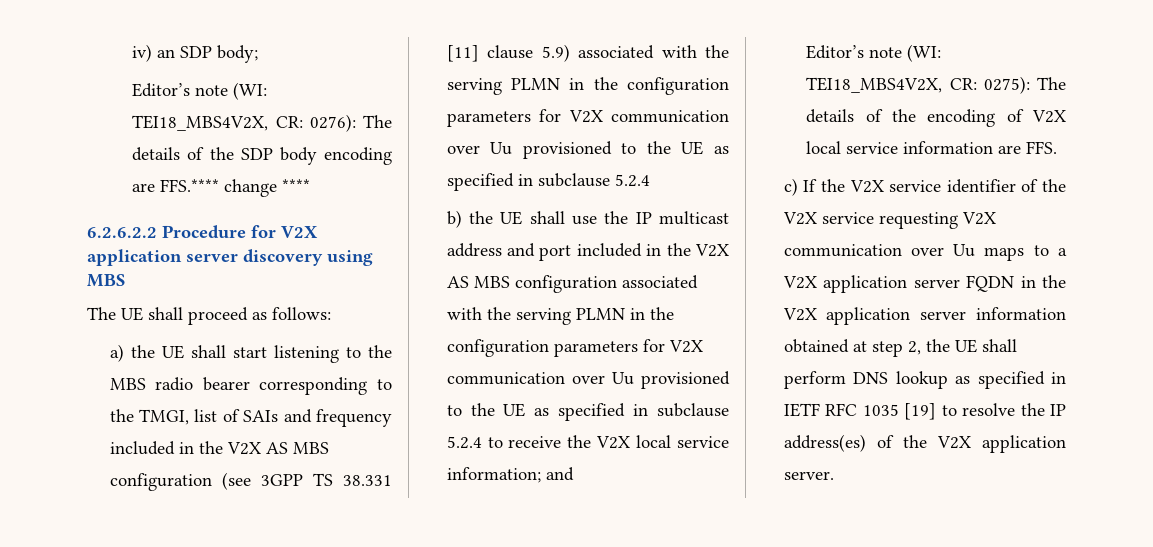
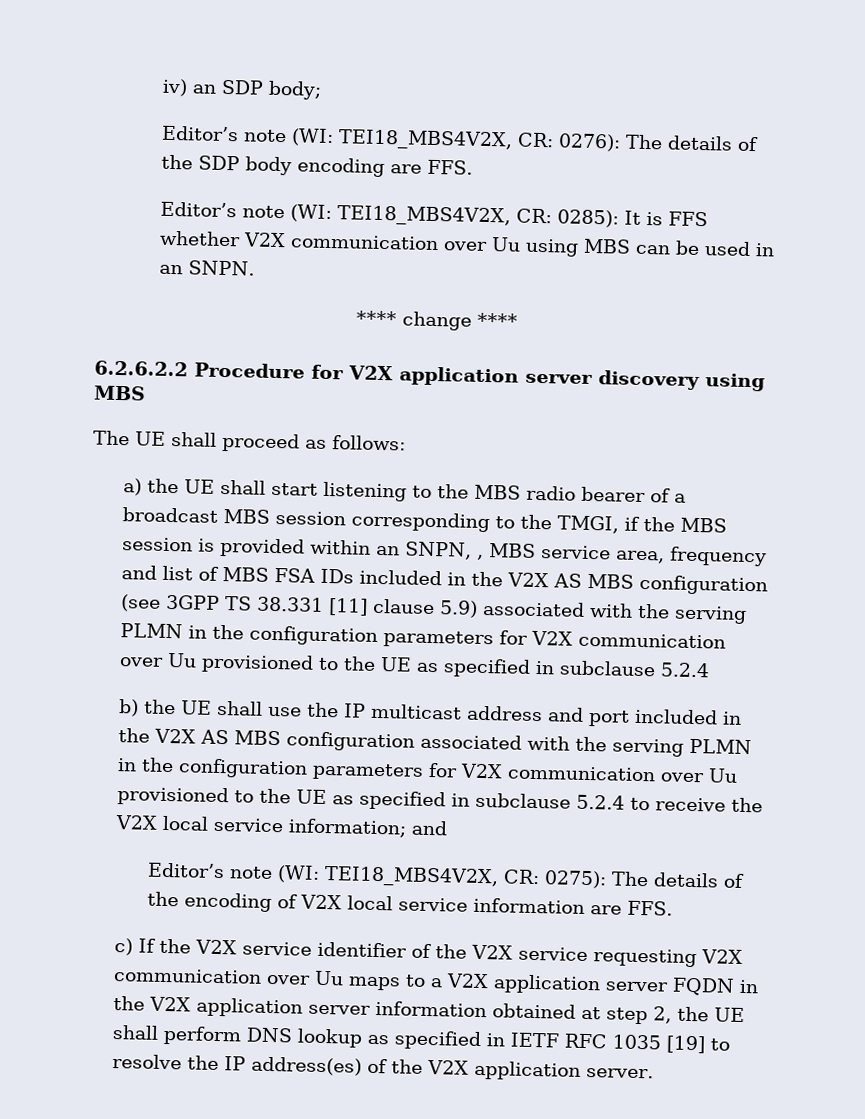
- Editor’s note (WI: TEI18_MBS4V2X, CR: 0276): The details of the SDP body encoding are FFS.**** change ****
+ Editor’s note (WI: TEI18_MBS4V2X, CR: 0276): The details of the SDP body encoding are FFS.
+ Editor’s note (WI: TEI18_MBS4V2X, CR: 0285): It is FFS whether V2X communication over Uu using MBS can be used in an SNPN.
+ **** change ****
- a) the UE shall start listening to the MBS radio bearer corresponding to the TMGI, list of SAIs and frequency included in the V2X AS MBS configuration (see 3GPP TS 38.331 [11] clause 5.9) associated with the serving PLMN in the configuration parameters for V2X communication over Uu provisioned to the UE as specified in subclause 5.2.4
+ a) the UE shall start listening to the MBS radio bearer of a broadcast MBS session corresponding to the TMGI, if the MBS session is provided within an SNPN, , MBS service area, frequency and list of MBS FSA IDs included in the V2X AS MBS configuration (see 3GPP TS 38.331 [11] clause 5.9) associated with the serving PLMN in the configuration parameters for V2X communication over Uu provisioned to the UE as specified in subclause 5.2.4

